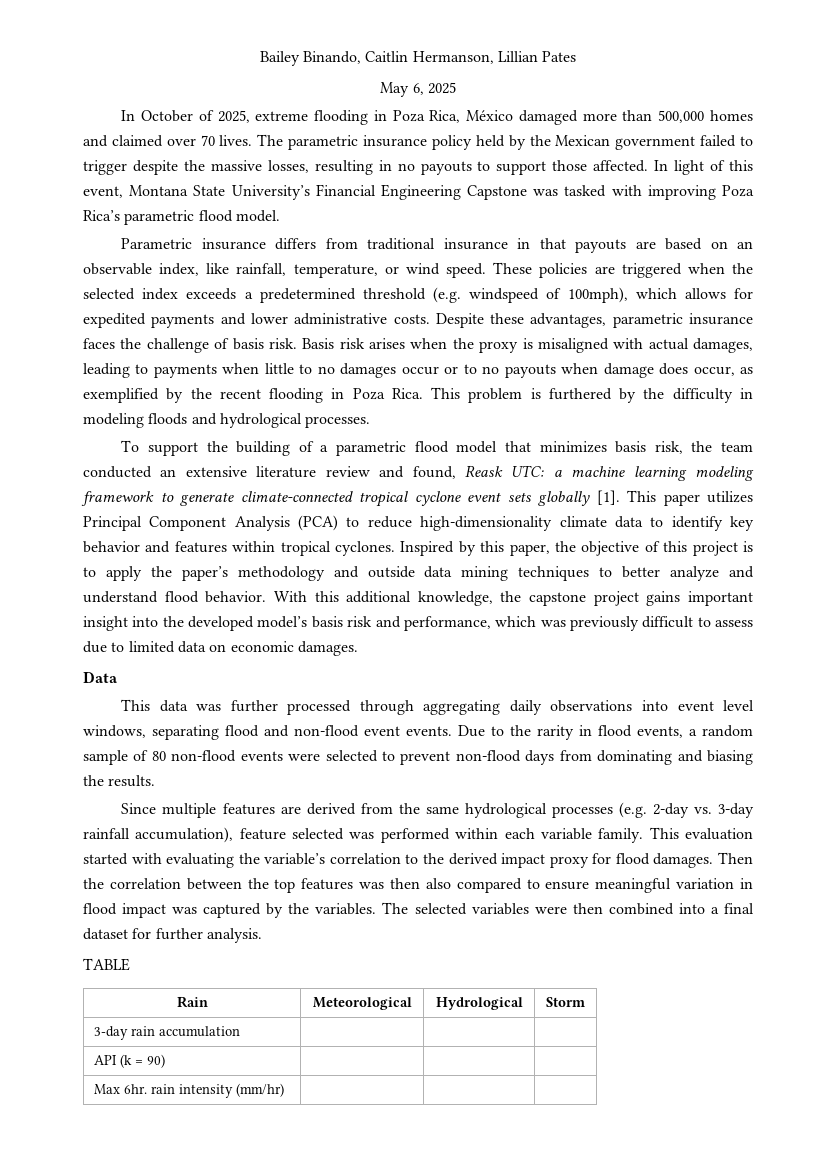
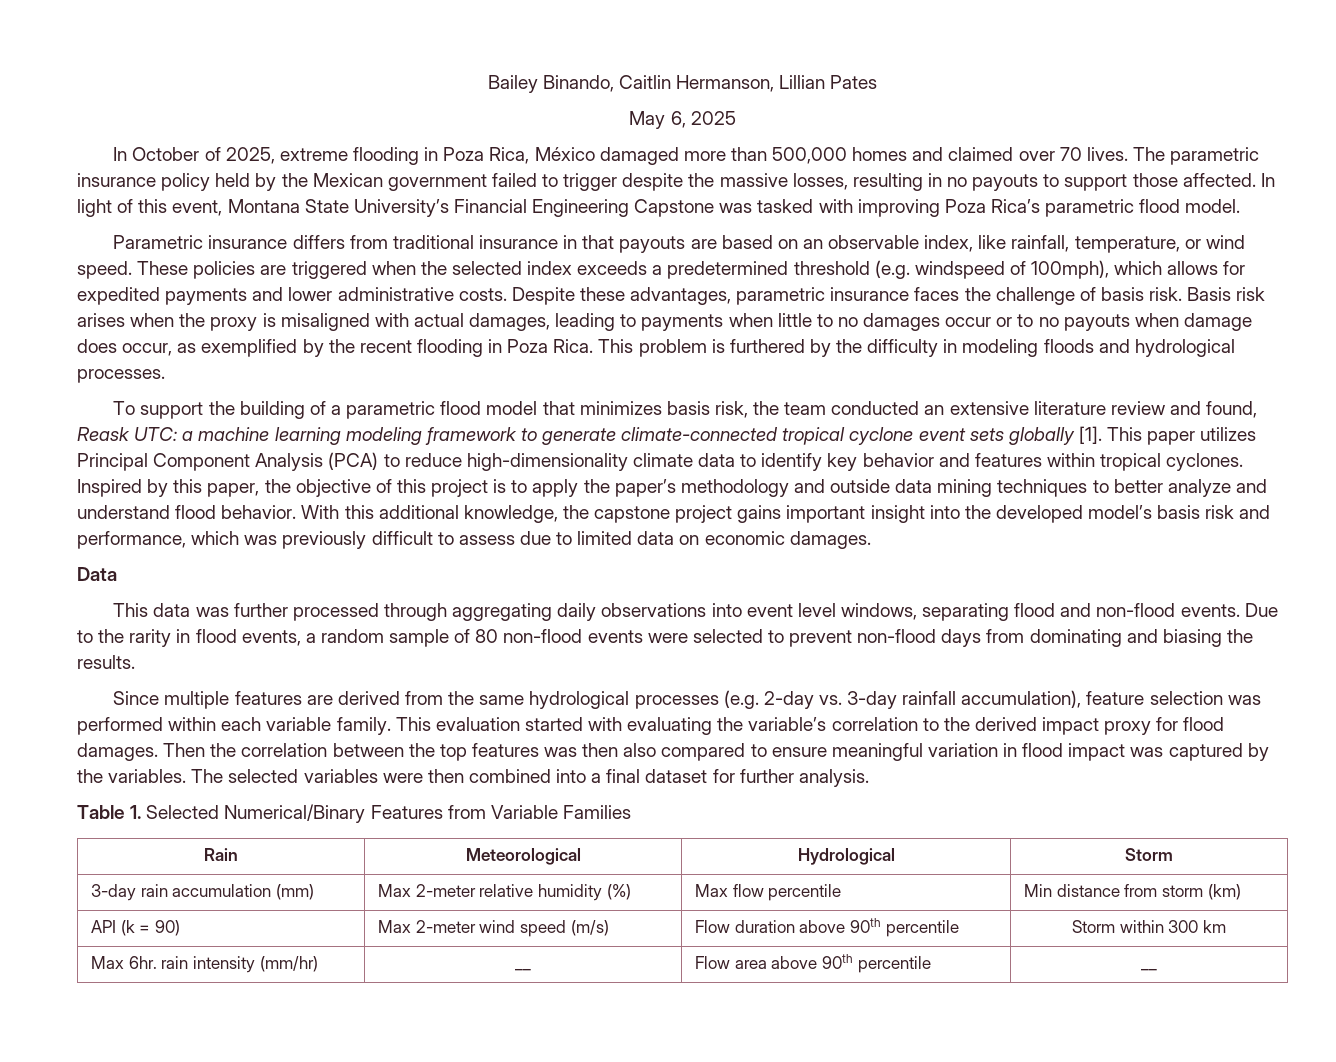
- This data was further processed through aggregating daily observations into event level windows, separating flood and non-flood event events.
+ This data was further processed through aggregating daily observations into event level windows, separating flood and non-flood events.
- Since multiple features are derived from the same hydrological processes (e.g. 2-day vs. 3-day rainfall accumulation), feature selected was performed within each variable family.
+ Since multiple features are derived from the same hydrological processes (e.g. 2-day vs. 3-day rainfall accumulation), feature selection was performed within each variable family.
- TABLE
+ Table 1. Selected Numerical/Binary Features from Variable Families
- 3-day rain accumulation | | |
- API (k = 90) | | |
+ 3-day rain accumulation (mm) | Max 2-meter relative humidity (%) | Max flow percentile | Min distance from storm (km)
+ API (k = 90) | Max 2-meter wind speed (m/s) | Flow duration above 90th percentile | Storm within 300 km
- Max 6hr. rain intensity (mm/hr) | | |
+ Max 6hr. rain intensity (mm/hr) | __ | Flow area above 90th percentile | __

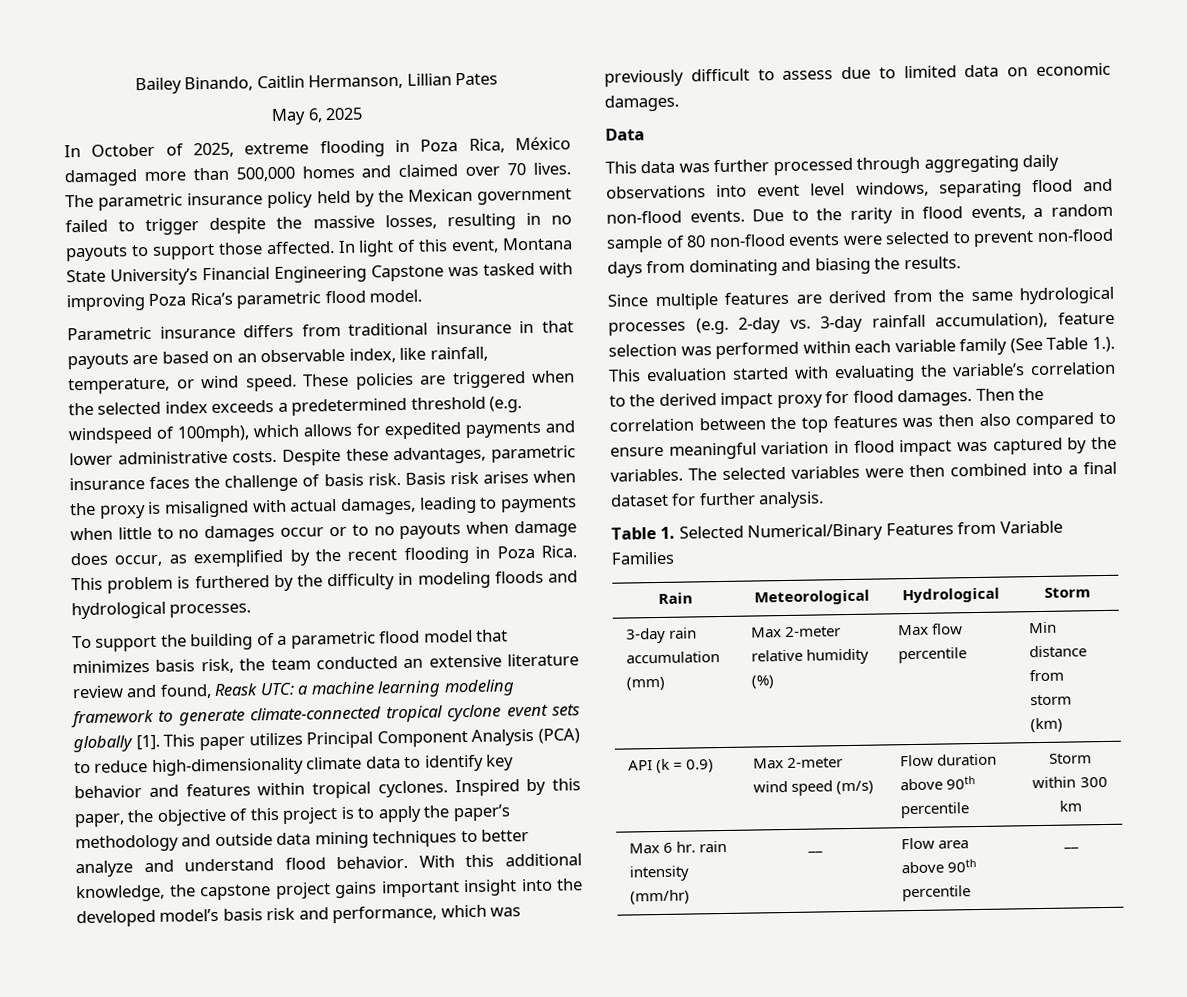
- Since multiple features are derived from the same hydrological processes (e.g. 2-day vs. 3-day rainfall accumulation), feature selection was performed within each variable family. This evaluation started with evaluating the variable’s correlation to the derived impact proxy for flood damages.
+ Since multiple features are derived from the same hydrological processes (e.g. 2-day vs. 3-day rainfall accumulation), feature selection was performed within each variable family (See Table 1.). This evaluation started with evaluating the variable’s correlation to the derived impact proxy for flood damages.
- API (k = 90) | Max 2-meter wind speed (m/s) | Flow duration above 90th percentile | Storm within 300 km
+ API (k = 0.9) | Max 2-meter wind speed (m/s) | Flow duration above 90th percentile | Storm within 300 km
- Max 6hr. rain intensity (mm/hr) | __ | Flow area above 90th percentile | __
+ Max 6 hr. rain intensity (mm/hr) | __ | Flow area above 90th percentile | __

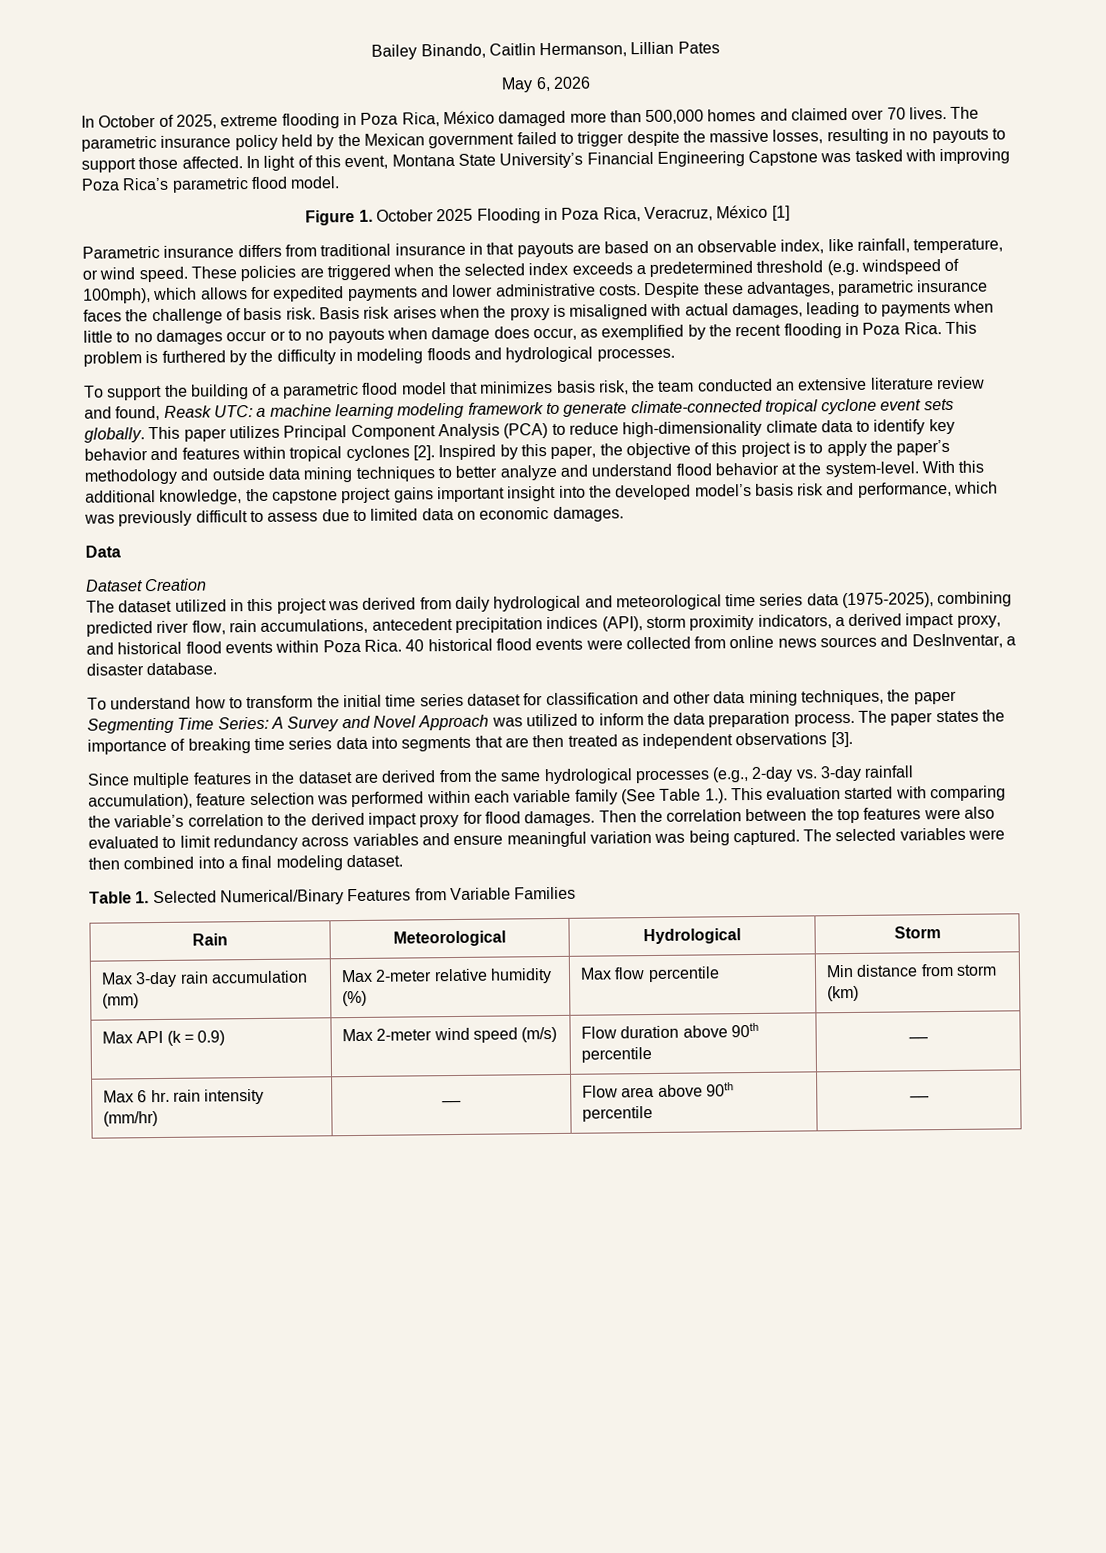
- May 6, 2025
+ May 6, 2026
+ Figure 1. October 2025 Flooding in Poza Rica, Veracruz, México [1]
- To support the building of a parametric flood model that minimizes basis risk, the team conducted an extensive literature review and found, Reask UTC: a machine learning modeling framework to generate climate-connected tropical cyclone event sets globally [1].
+ To support the building of a parametric flood model that minimizes basis risk, the team conducted an extensive literature review and found, Reask UTC: a machine learning modeling framework to generate climate-connected tropical cyclone event sets globally.
- This paper utilizes Principal Component Analysis (PCA) to reduce high-dimensionality climate data to identify key behavior and features within tropical cyclones.
+ This paper utilizes Principal Component Analysis (PCA) to reduce high-dimensionality climate data to identify key behavior and features within tropical cyclones [2].
- Inspired by this paper, the objective of this project is to apply the paper’s methodology and outside data mining techniques to better analyze and understand flood behavior.
+ Inspired by this paper, the objective of this project is to apply the paper’s methodology and outside data mining techniques to better analyze and understand flood behavior at the system-level.
- This data was further processed through aggregating daily observations into event level windows, separating flood and non-flood events. Due to the rarity in flood events, a random sample of 80 non-flood events were selected to prevent non-flood days from dominating and biasing the results.
+ Dataset Creation
+ The dataset utilized in this project was derived from daily hydrological and meteorological time series data (1975-2025), combining predicted river flow, rain accumulations, antecedent precipitation indices (API), storm proximity indicators, a derived impact proxy, and historical flood events within Poza Rica. 40 historical flood events were collected from online news sources and DesInventar, a disaster database.
+ To understand how to transform the initial time series dataset for classification and other data mining techniques, the paper Segmenting Time Series: A Survey and Novel Approach was utilized to inform the data preparation process. The paper states the importance of breaking time series data into segments that are then treated as independent observations [3].
- Since multiple features are derived from the same hydrological processes (e.g. 2-day vs. 3-day rainfall accumulation), feature selection was performed within each variable family (See Table 1.). This evaluation started with evaluating the variable’s correlation to the derived impact proxy for flood damages.
+ Since multiple features in the dataset are derived from the same hydrological processes (e.g., 2-day vs. 3-day rainfall accumulation), feature selection was performed within each variable family (See Table 1.). This evaluation started with comparing the variable’s correlation to the derived impact proxy for flood damages.
- Then the correlation between the top features was then also compared to ensure meaningful variation in flood impact was captured by the variables.
+ Then the correlation between the top features were also evaluated to limit redundancy across variables and ensure meaningful variation was being captured.
- The selected variables were then combined into a final dataset for further analysis.
+ The selected variables were then combined into a final modeling dataset.
- 3-day rain accumulation (mm) | Max 2-meter relative humidity (%) | Max flow percentile | Min distance from storm (km)
+ Max 3-day rain accumulation (mm) | Max 2-meter relative humidity (%) | Max flow percentile | Min distance from storm (km)
- API (k = 0.9) | Max 2-meter wind speed (m/s) | Flow duration above 90th percentile | Storm within 300 km
+ Max API (k = 0.9) | Max 2-meter wind speed (m/s) | Flow duration above 90th percentile | __

